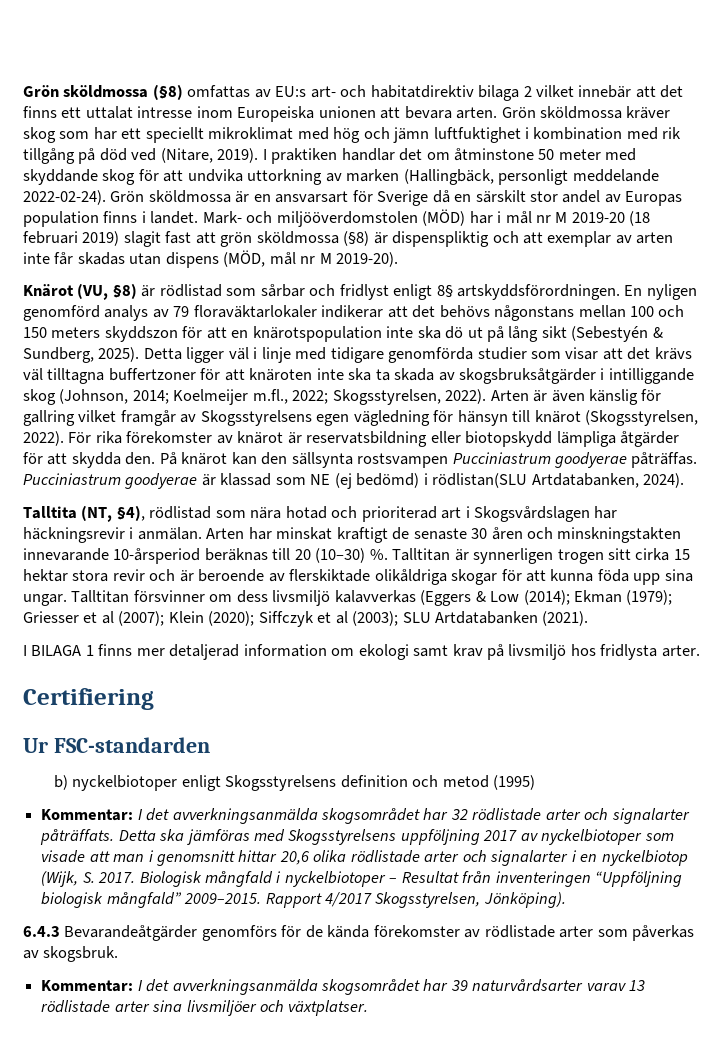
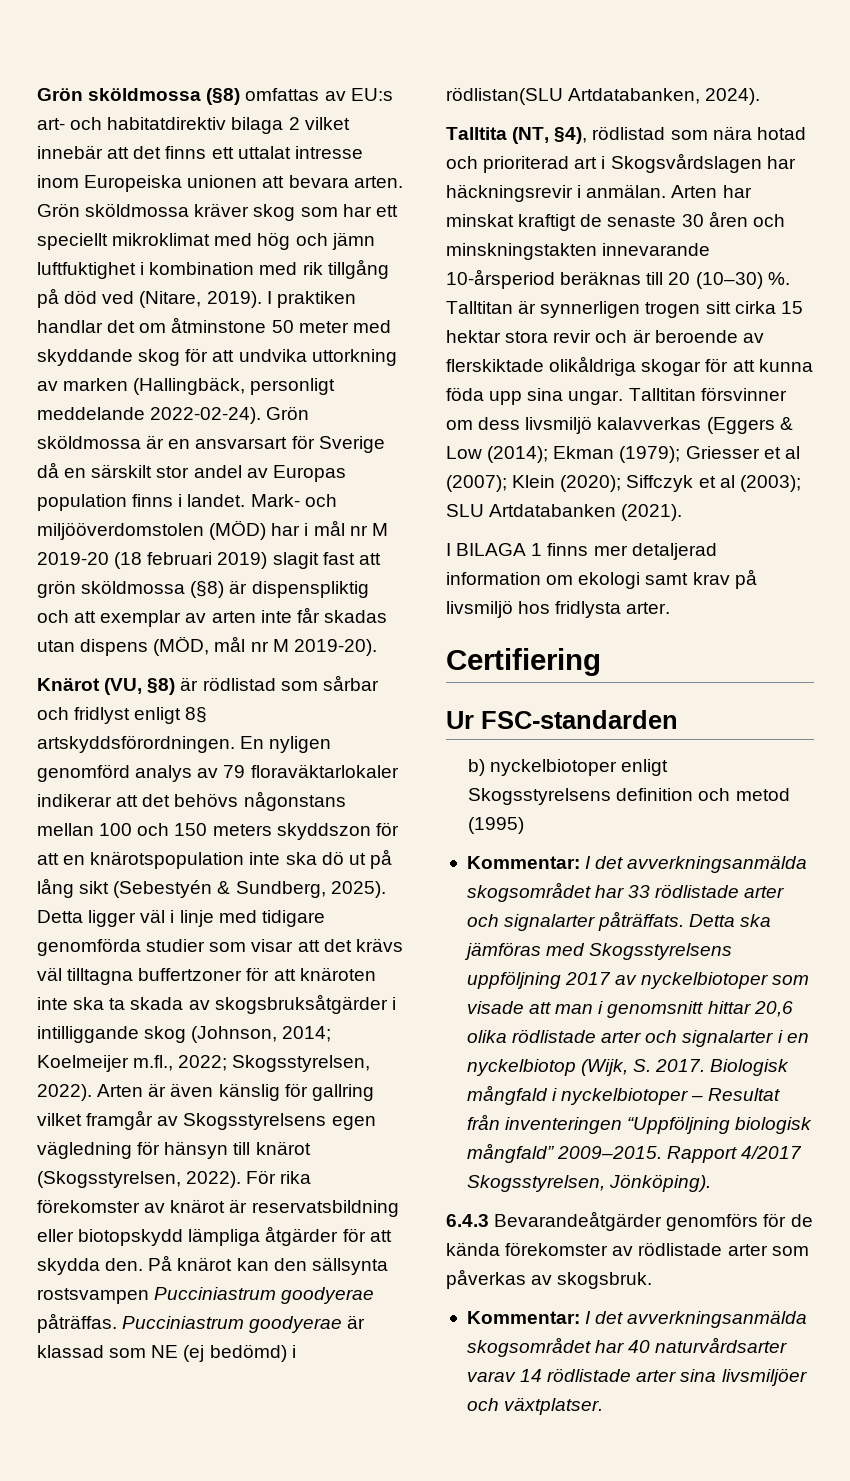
- Kommentar: I det avverkningsanmälda skogsområdet har 32 rödlistade arter och signalarter påträffats.
+ Kommentar: I det avverkningsanmälda skogsområdet har 33 rödlistade arter och signalarter påträffats.
- Kommentar: I det avverkningsanmälda skogsområdet har 39 naturvårdsarter varav 13 rödlistade arter sina livsmiljöer och växtplatser.
+ Kommentar: I det avverkningsanmälda skogsområdet har 40 naturvårdsarter varav 14 rödlistade arter sina livsmiljöer och växtplatser.

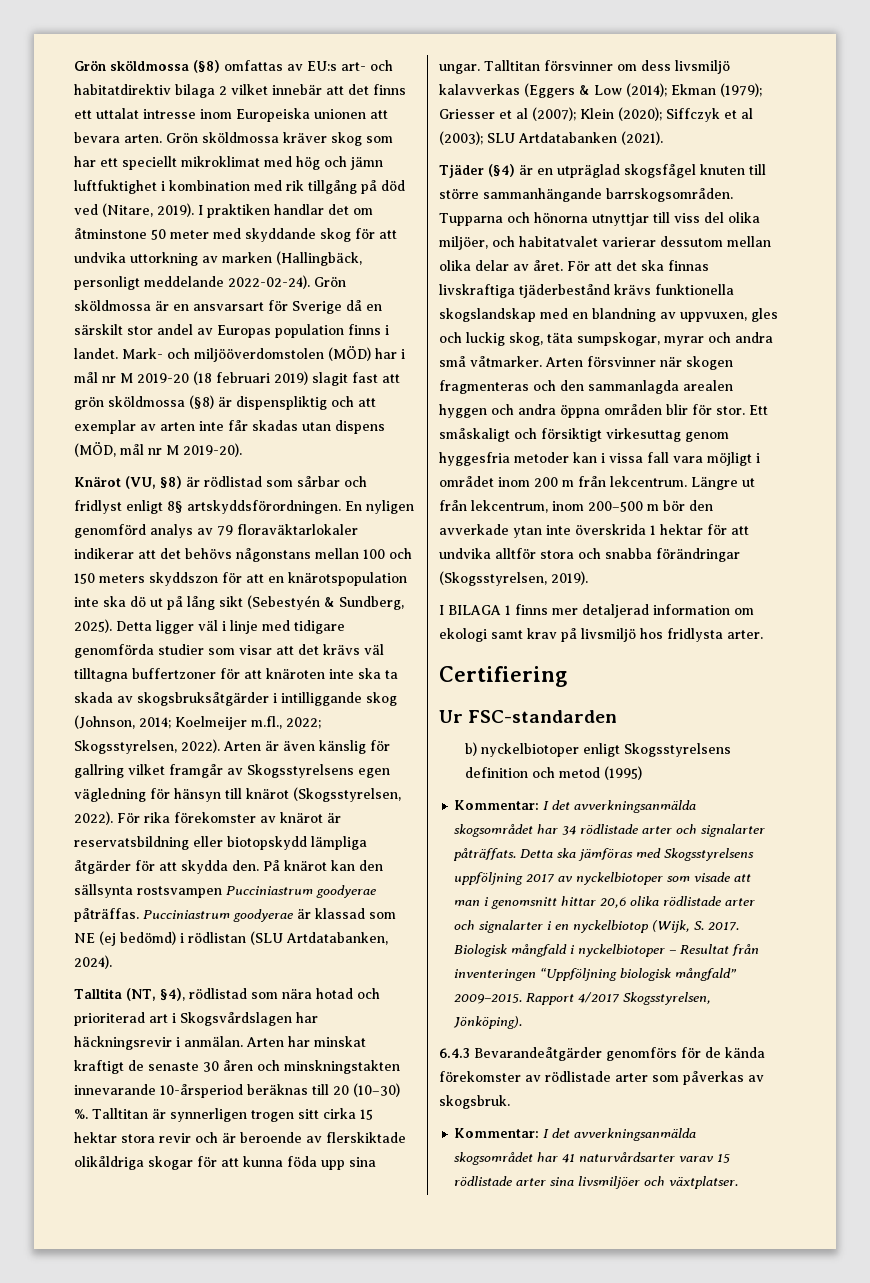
- Pucciniastrum goodyerae är klassad som NE (ej bedömd) i rödlistan(SLU Artdatabanken, 2024).
+ Pucciniastrum goodyerae är klassad som NE (ej bedömd) i rödlistan (SLU Artdatabanken, 2024).
+ Tjäder (§4) är en utpräglad skogsfågel knuten till större sammanhängande barrskogsområden. Tupparna och hönorna utnyttjar till viss del olika miljöer, och habitatvalet varierar dessutom mellan olika delar av året. För att det ska finnas livskraftiga tjäderbestånd krävs funktionella skogslandskap med en blandning av uppvuxen, gles och luckig skog, täta sumpskogar, myrar och andra små våtmarker. Arten försvinner när skogen fragmenteras och den sammanlagda arealen hyggen och andra öppna områden blir för stor. Ett småskaligt och försiktigt virkesuttag genom hyggesfria metoder kan i vissa fall vara möjligt i området inom 200 m från lekcentrum. Längre ut från lekcentrum, inom 200–500 m bör den avverkade ytan inte överskrida 1 hektar för att undvika alltför stora och snabba förändringar (Skogsstyrelsen, 2019).
- Kommentar: I det avverkningsanmälda skogsområdet har 33 rödlistade arter och signalarter påträffats.
+ Kommentar: I det avverkningsanmälda skogsområdet har 34 rödlistade arter och signalarter påträffats.
- Kommentar: I det avverkningsanmälda skogsområdet har 40 naturvårdsarter varav 14 rödlistade arter sina livsmiljöer och växtplatser.
+ Kommentar: I det avverkningsanmälda skogsområdet har 41 naturvårdsarter varav 15 rödlistade arter sina livsmiljöer och växtplatser.

